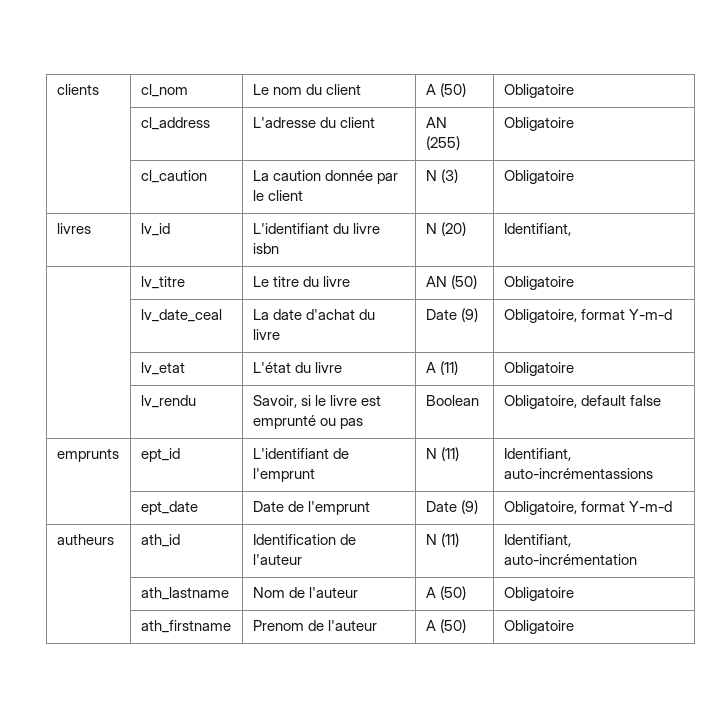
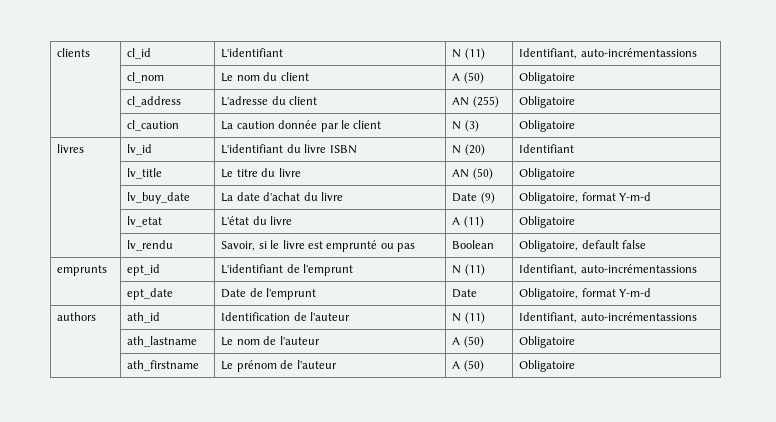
- clients | cl_nom | Le nom du client | A (50) | Obligatoire
+ clients | cl_id | L'identifiant | N (11) | Identifiant, auto-incrémentassions
+ | cl_nom | Le nom du client | A (50) | Obligatoire
- livres | lv_id | L'identifiant du livre isbn | N (20) | Identifiant,
- | lv_titre | Le titre du livre | AN (50) | Obligatoire
+ livres | lv_id | L'identifiant du livre ISBN | N (20) | Identifiant
+ | lv_title | Le titre du livre | AN (50) | Obligatoire
- | lv_date_ceal | La date d'achat du livre | Date (9) | Obligatoire, format Y-m-d
+ | lv_buy_date | La date d'achat du livre | Date (9) | Obligatoire, format Y-m-d
- | ept_date | Date de l'emprunt | Date (9) | Obligatoire, format Y-m-d
- autheurs | ath_id | Identification de l'auteur | N (11) | Identifiant, auto-incrémentation
+ | ept_date | Date de l'emprunt | Date | Obligatoire, format Y-m-d
+ authors | ath_id | Identification de l'auteur | N (11) | Identifiant, auto-incrémentassions
- | ath_lastname | Nom de l'auteur | A (50) | Obligatoire
+ | ath_lastname | Le nom de l'auteur | A (50) | Obligatoire
- | ath_firstname | Prenom de l'auteur | A (50) | Obligatoire
+ | ath_firstname | Le prénom de l'auteur | A (50) | Obligatoire

